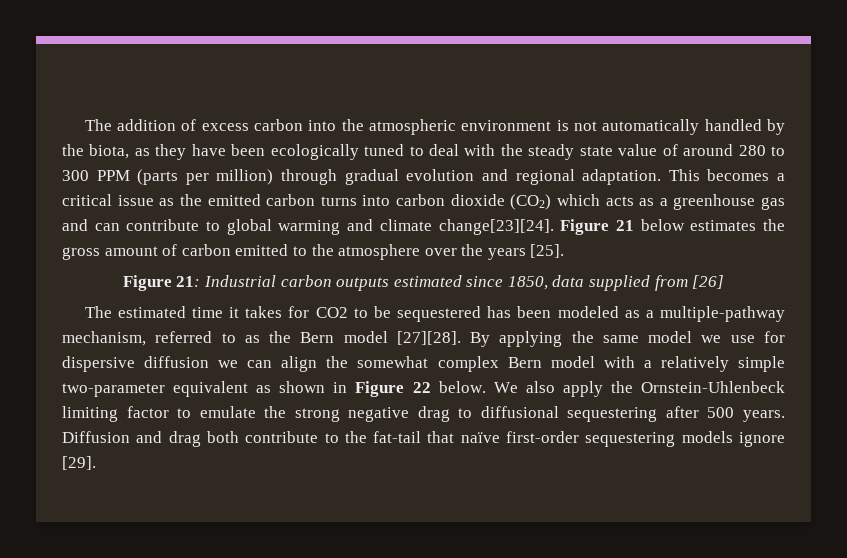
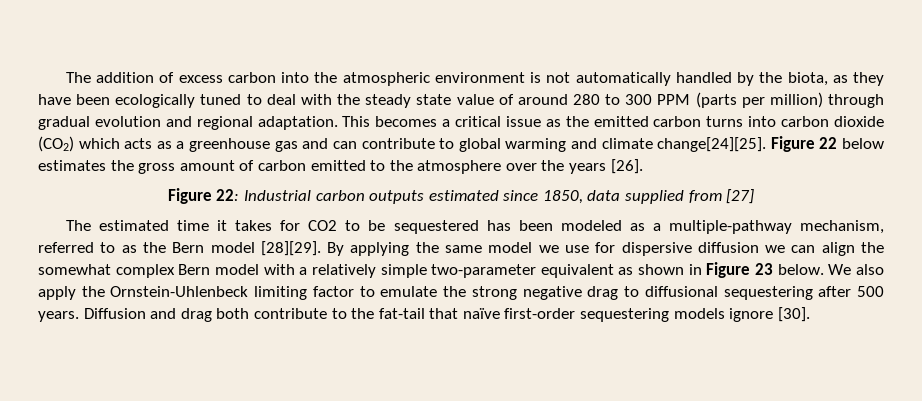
- This becomes a critical issue as the emitted carbon turns into carbon dioxide (CO2) which acts as a greenhouse gas and can contribute to global warming and climate change[23][24]. Figure 21 below estimates the gross amount of carbon emitted to the atmosphere over the years [25].
- Figure 21: Industrial carbon outputs estimated since 1850, data supplied from [26]
+ This becomes a critical issue as the emitted carbon turns into carbon dioxide (CO2) which acts as a greenhouse gas and can contribute to global warming and climate change[24][25]. Figure 22 below estimates the gross amount of carbon emitted to the atmosphere over the years [26].
+ Figure 22: Industrial carbon outputs estimated since 1850, data supplied from [27]
- The estimated time it takes for CO2 to be sequestered has been modeled as a multiple-pathway mechanism, referred to as the Bern model [27][28].
+ The estimated time it takes for CO2 to be sequestered has been modeled as a multiple-pathway mechanism, referred to as the Bern model [28][29].
- By applying the same model we use for dispersive diffusion we can align the somewhat complex Bern model with a relatively simple two-parameter equivalent as shown in Figure 22 below.
+ By applying the same model we use for dispersive diffusion we can align the somewhat complex Bern model with a relatively simple two-parameter equivalent as shown in Figure 23 below.
- Diffusion and drag both contribute to the fat-tail that naïve first-order sequestering models ignore [29].
+ Diffusion and drag both contribute to the fat-tail that naïve first-order sequestering models ignore [30].

